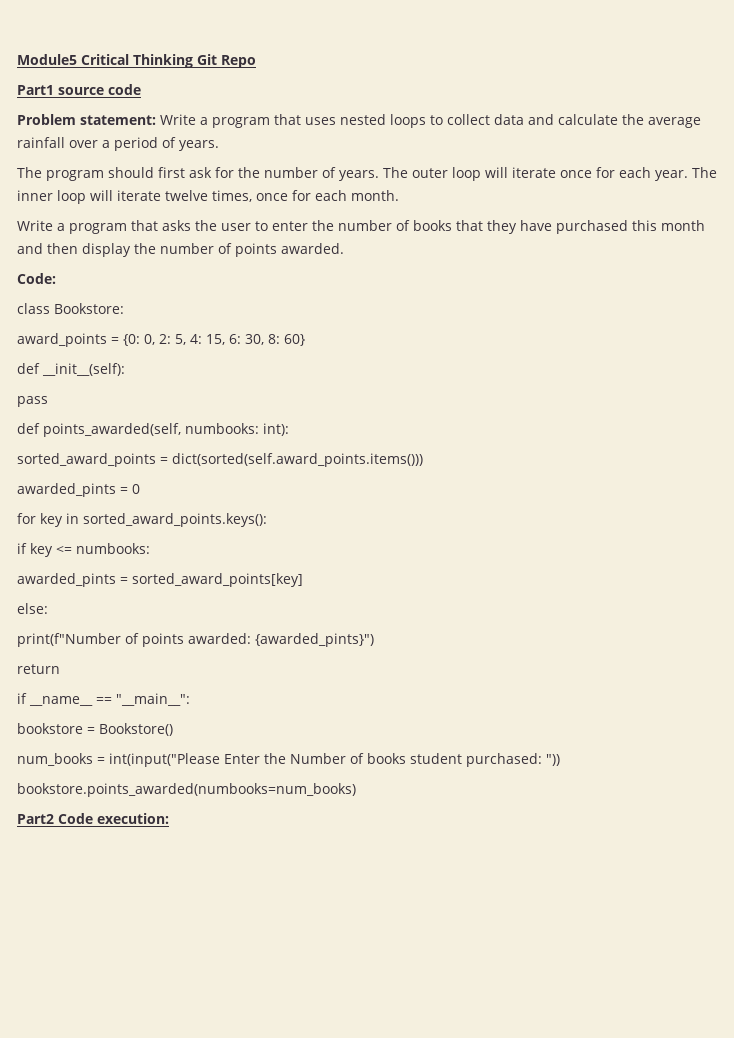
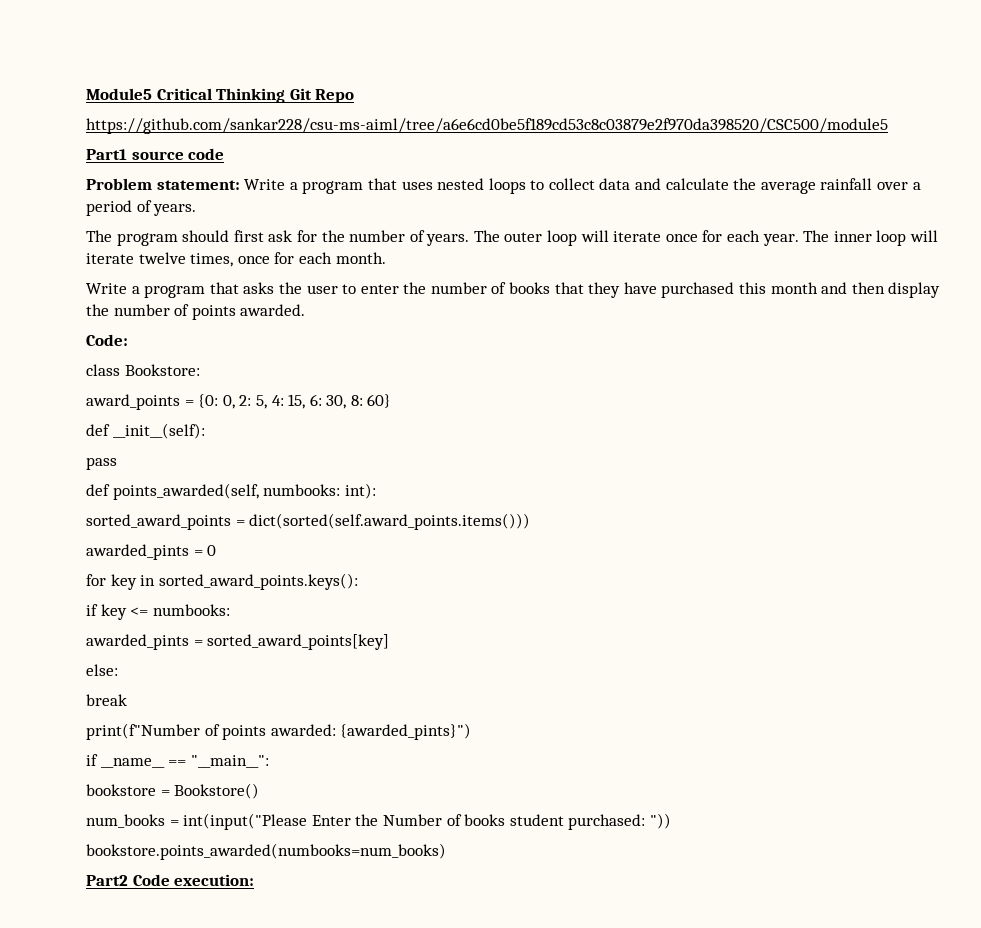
+ https://github.com/sankar228/csu-ms-aiml/tree/a6e6cd0be5f189cd53c8c03879e2f970da398520/CSC500/module5
+ break
- return

